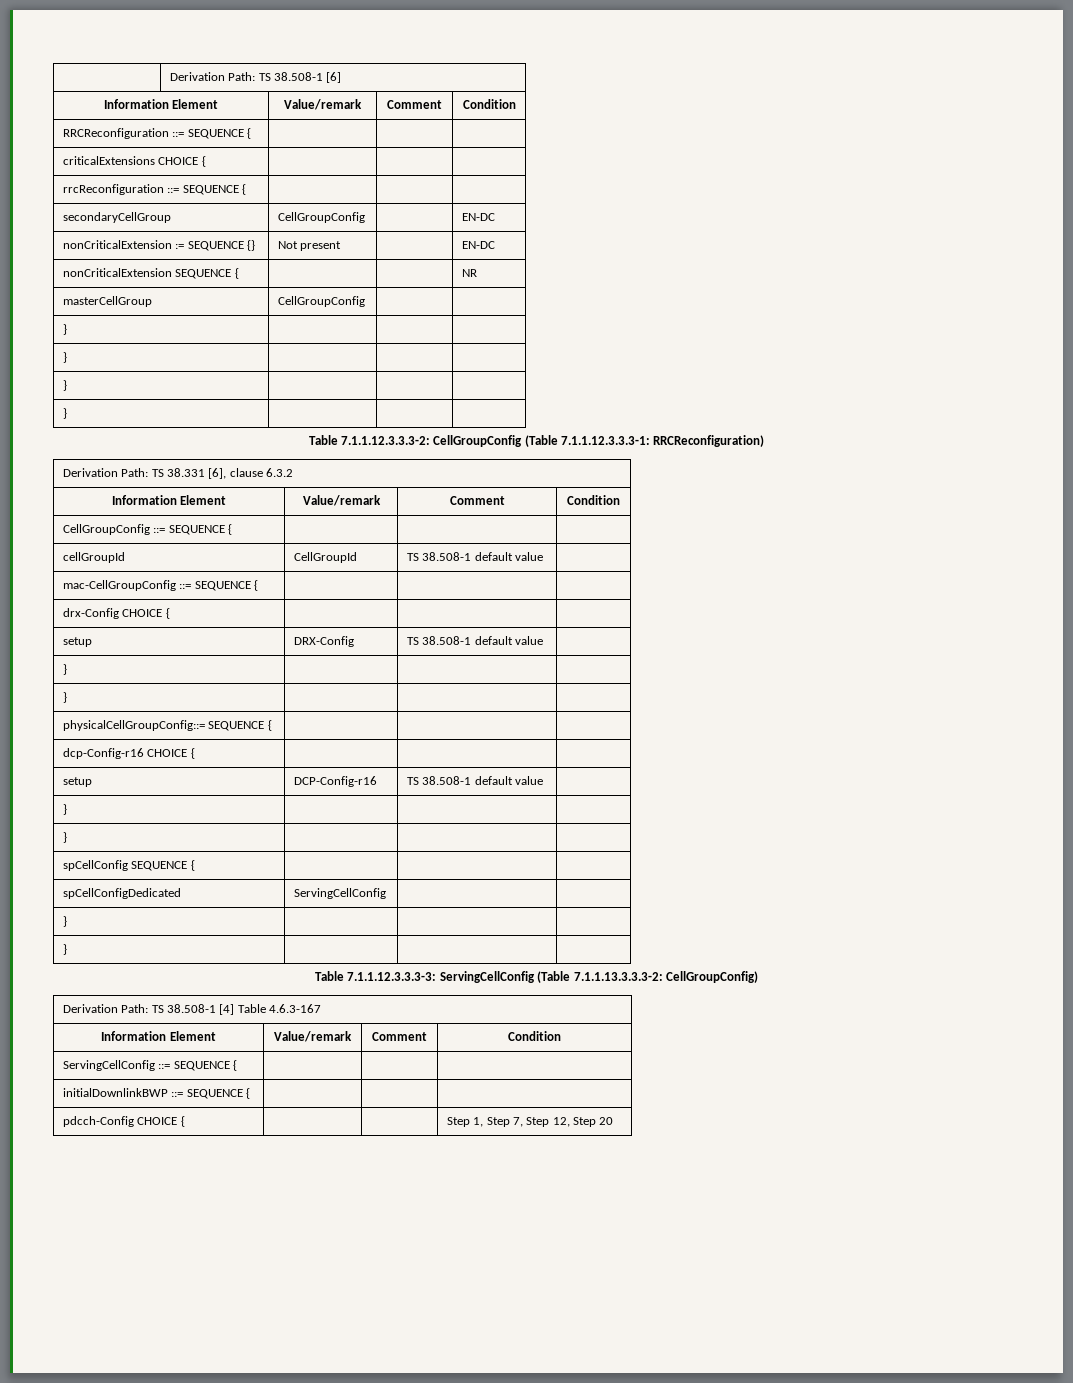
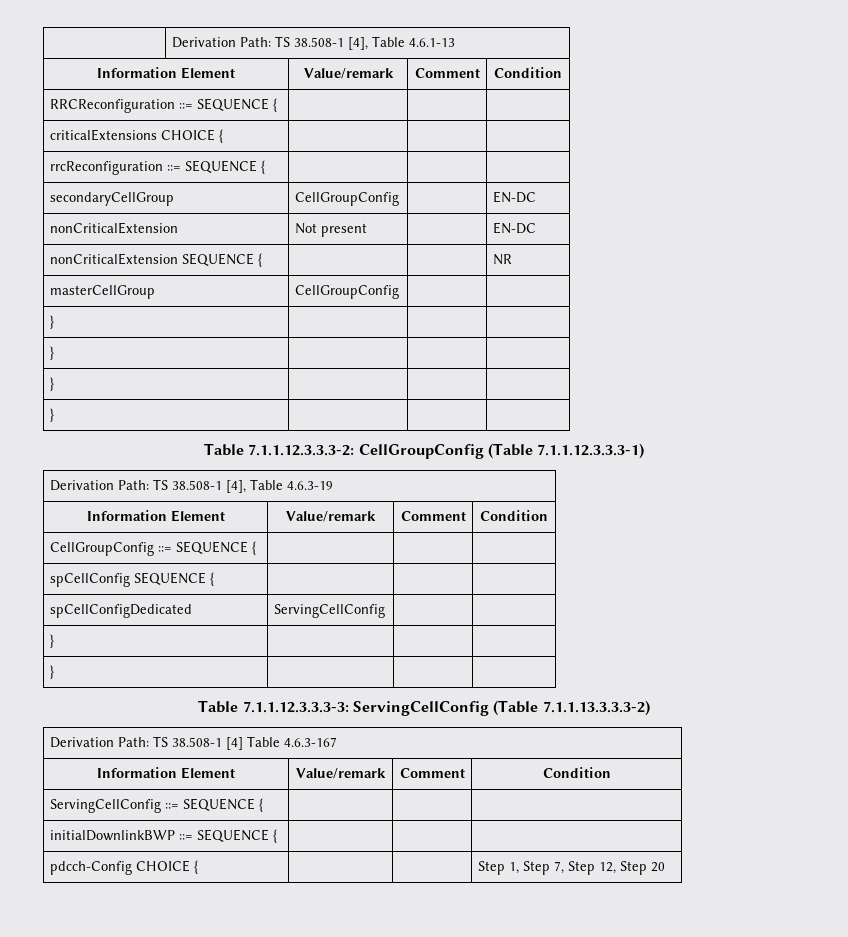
- | Derivation Path: TS 38.508-1 [6]
+ | Derivation Path: TS 38.508-1 [4], Table 4.6.1-13
- nonCriticalExtension := SEQUENCE {} | Not present | | EN-DC
+ nonCriticalExtension | Not present | | EN-DC
- Table 7.1.1.12.3.3.3-2: CellGroupConfig (Table 7.1.1.12.3.3.3-1: RRCReconfiguration)
- Derivation Path: TS 38.331 [6], clause 6.3.2
+ Table 7.1.1.12.3.3.3-2: CellGroupConfig (Table 7.1.1.12.3.3.3-1)
+ Derivation Path: TS 38.508-1 [4], Table 4.6.3-19
- cellGroupId | CellGroupId | TS 38.508-1 default value |
- mac-CellGroupConfig ::= SEQUENCE { | | |
- drx-Config CHOICE { | | |
- setup | DRX-Config | TS 38.508-1 default value |
- } | | |
- } | | |
- physicalCellGroupConfig::= SEQUENCE { | | |
- dcp-Config-r16 CHOICE { | | |
- setup | DCP-Config-r16 | TS 38.508-1 default value |
- } | | |
- } | | |
- Table 7.1.1.12.3.3.3-3: ServingCellConfig (Table 7.1.1.13.3.3.3-2: CellGroupConfig)
+ Table 7.1.1.12.3.3.3-3: ServingCellConfig (Table 7.1.1.13.3.3.3-2)

